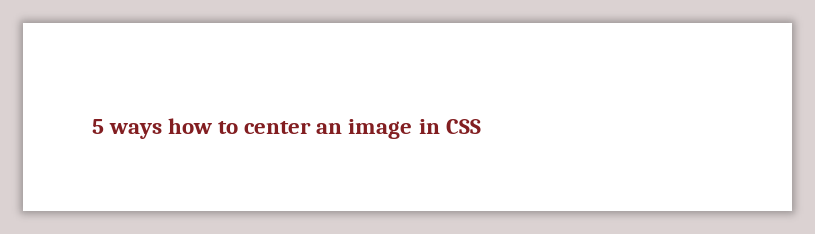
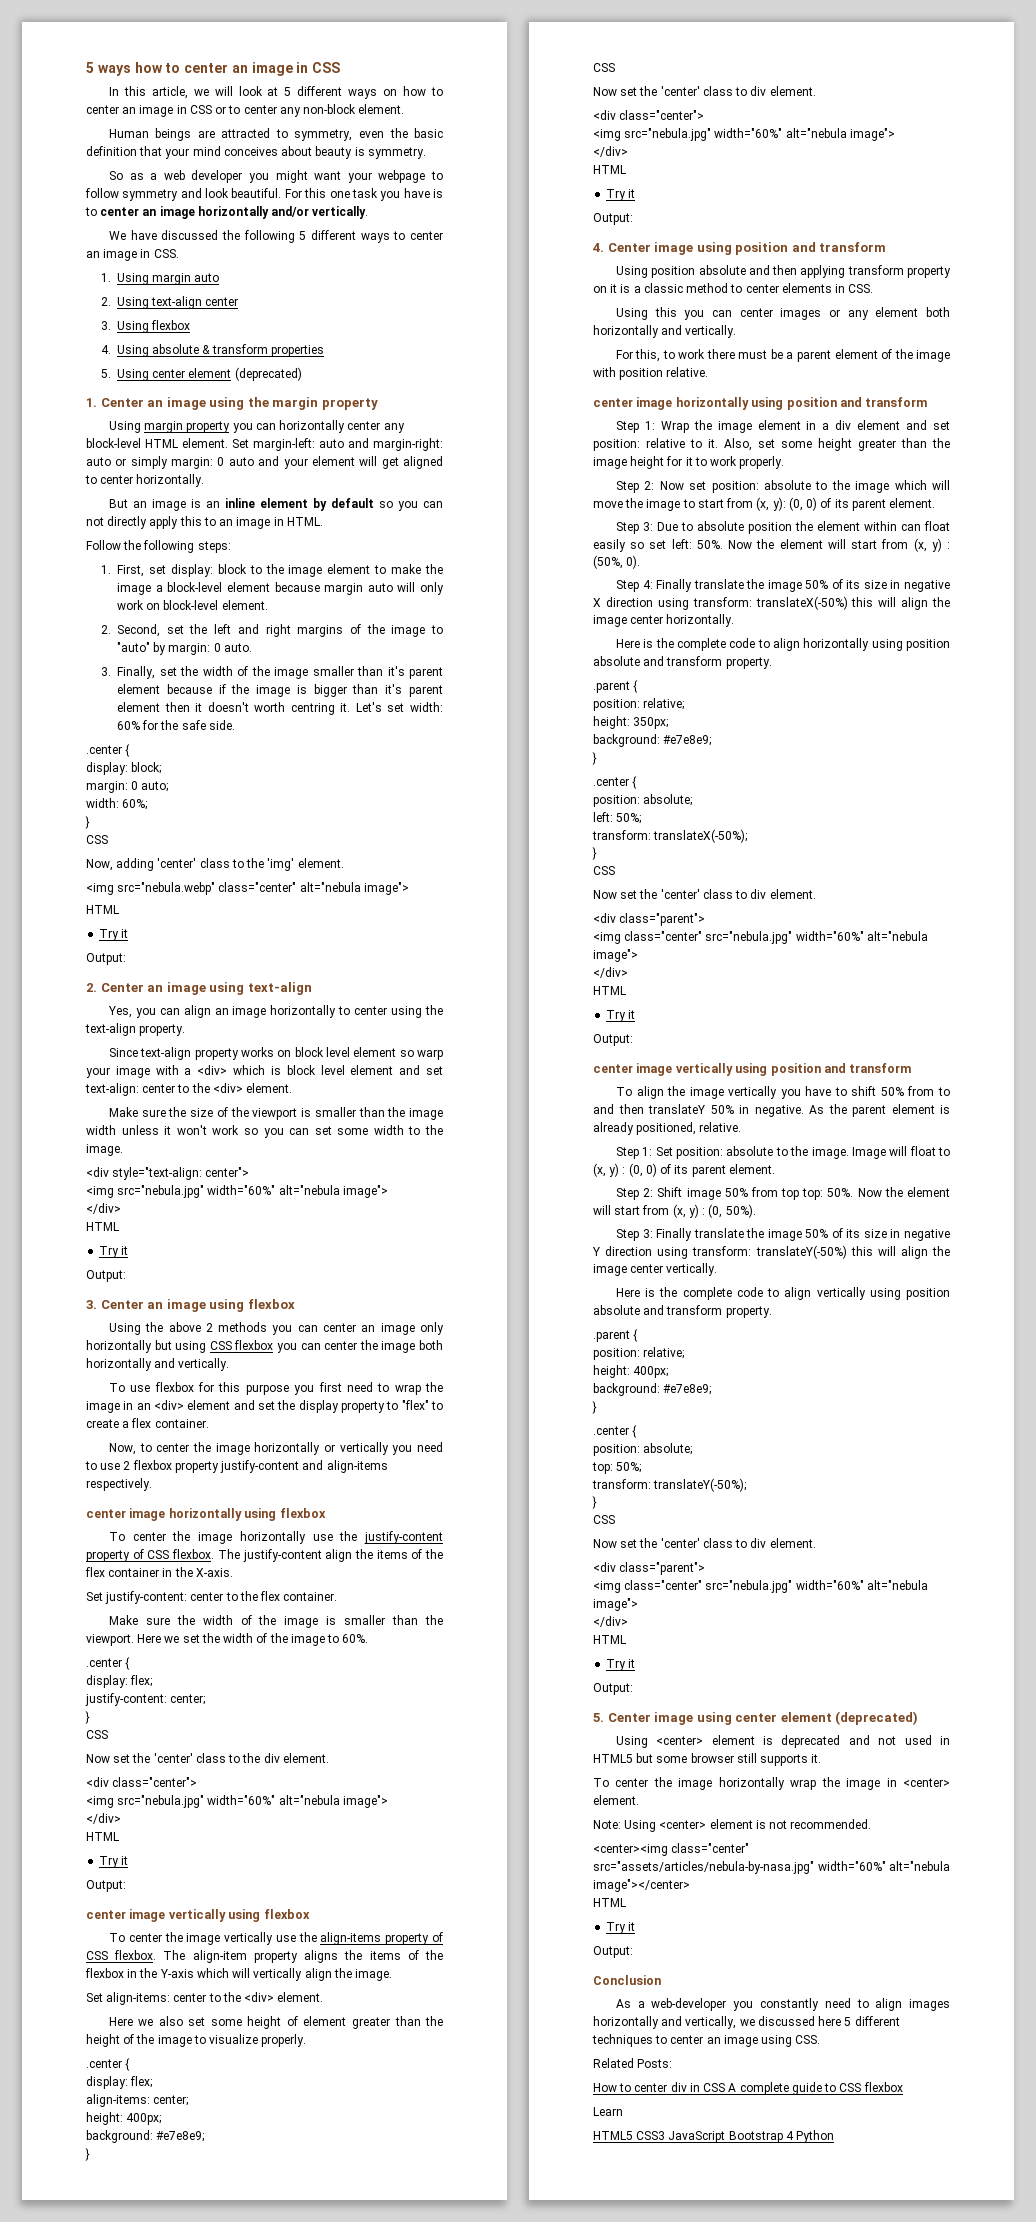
+ In this article, we will look at 5 different ways on how to center an image in CSS or to center any non-block element.
+ Human beings are attracted to symmetry, even the basic definition that your mind conceives about beauty is symmetry.
+ So as a web developer you might want your webpage to follow symmetry and look beautiful. For this one task you have is to center an image horizontally and/or vertically.
+ We have discussed the following 5 different ways to center an image in CSS.
+ 1. Using margin auto
+ 2. Using text-align center
+ 3. Using flexbox
+ 4. Using absolute & transform properties
+ 5. Using center element (deprecated)
+ 1. Center an image using the margin property
+ Using margin property you can horizontally center any block-level HTML element. Set margin-left: auto and margin-right: auto or simply margin: 0 auto and your element will get aligned to center horizontally.
+ But an image is an inline element by default so you can not directly apply this to an image in HTML.
+ Follow the following steps:
+ 1. First, set display: block to the image element to make the image a block-level element because margin auto will only work on block-level element.
+ 2. Second, set the left and right margins of the image to "auto" by margin: 0 auto.
+ 3. Finally, set the width of the image smaller than it's parent element because if the image is bigger than it's parent element then it doesn't worth centring it. Let's set width: 60% for the safe side.
+ .center {
+ display: block;
+ margin: 0 auto;
+ width: 60%;
+ }
+ CSS
+ Now, adding 'center' class to the 'img' element.
+ <img src="nebula.webp" class="center" alt="nebula image">
+ HTML
+ Try it
+ Output:
+ 2. Center an image using text-align
+ Yes, you can align an image horizontally to center using the text-align property.
+ Since text-align property works on block level element so warp your image with a <div> which is block level element and set text-align: center to the <div> element.
+ Make sure the size of the viewport is smaller than the image width unless it won't work so you can set some width to the image.
+ <div style="text-align: center">
+ <img src="nebula.jpg" width="60%" alt="nebula image">
+ </div>
+ HTML
+ Try it
+ Output:
+ 3. Center an image using flexbox
+ Using the above 2 methods you can center an image only horizontally but using CSS flexbox you can center the image both horizontally and vertically.
+ To use flexbox for this purpose you first need to wrap the image in an <div> element and set the display property to "flex" to create a flex container.
+ Now, to center the image horizontally or vertically you need to use 2 flexbox property justify-content and align-items respectively.
+ center image horizontally using flexbox
+ To center the image horizontally use the justify-content property of CSS flexbox. The justify-content align the items of the flex container in the X-axis.
+ Set justify-content: center to the flex container.
+ Make sure the width of the image is smaller than the viewport. Here we set the width of the image to 60%.
+ .center {
+ display: flex;
+ justify-content: center;
+ }
+ CSS
+ Now set the 'center' class to the div element.
+ <div class="center">
+ <img src="nebula.jpg" width="60%" alt="nebula image">
+ </div>
+ HTML
+ Try it
+ Output:
+ center image vertically using flexbox
+ To center the image vertically use the align-items property of CSS flexbox. The align-item property aligns the items of the flexbox in the Y-axis which will vertically align the image.
+ Set align-items: center to the <div> element.
+ Here we also set some height of element greater than the height of the image to visualize properly.
+ .center {
+ display: flex;
+ align-items: center;
+ height: 400px;
+ background: #e7e8e9;
+ }
+ CSS
+ Now set the 'center' class to div element.
+ <div class="center">
+ <img src="nebula.jpg" width="60%" alt="nebula image">
+ </div>
+ HTML
+ Try it
+ Output:
+ 4. Center image using position and transform
+ Using position absolute and then applying transform property on it is a classic method to center elements in CSS.
+ Using this you can center images or any element both horizontally and vertically.
+ For this, to work there must be a parent element of the image with position relative.
+ center image horizontally using position and transform
+ Step 1: Wrap the image element in a div element and set position: relative to it. Also, set some height greater than the image height for it to work properly.
+ Step 2: Now set position: absolute to the image which will move the image to start from (x, y): (0, 0) of its parent element.
+ Step 3: Due to absolute position the element within can float easily so set left: 50%. Now the element will start from (x, y) : (50%, 0).
+ Step 4: Finally translate the image 50% of its size in negative X direction using transform: translateX(-50%) this will align the image center horizontally.
+ Here is the complete code to align horizontally using position absolute and transform property.
+ .parent {
+ position: relative;
+ height: 350px;
+ background: #e7e8e9;
+ }
+ .center {
+ position: absolute;
+ left: 50%;
+ transform: translateX(-50%);
+ }
+ CSS
+ Now set the 'center' class to div element.
+ <div class="parent">
+ <img class="center" src="nebula.jpg" width="60%" alt="nebula image">
+ </div>
+ HTML
+ Try it
+ Output:
+ center image vertically using position and transform
+ To align the image vertically you have to shift 50% from to and then translateY 50% in negative. As the parent element is already positioned, relative.
+ Step 1: Set position: absolute to the image. Image will float to (x, y) : (0, 0) of its parent element.
+ Step 2: Shift image 50% from top top: 50%. Now the element will start from (x, y) : (0, 50%).
+ Step 3: Finally translate the image 50% of its size in negative Y direction using transform: translateY(-50%) this will align the image center vertically.
+ Here is the complete code to align vertically using position absolute and transform property.
+ .parent {
+ position: relative;
+ height: 400px;
+ background: #e7e8e9;
+ }
+ .center {
+ position: absolute;
+ top: 50%;
+ transform: translateY(-50%);
+ }
+ CSS
+ Now set the 'center' class to div element.
+ <div class="parent">
+ <img class="center" src="nebula.jpg" width="60%" alt="nebula image">
+ </div>
+ HTML
+ Try it
+ Output:
+ 5. Center image using center element (deprecated)
+ Using <center> element is deprecated and not used in HTML5 but some browser still supports it.
+ To center the image horizontally wrap the image in <center> element.
+ Note: Using <center> element is not recommended.
+ <center><img class="center" src="assets/articles/nebula-by-nasa.jpg" width="60%" alt="nebula image"></center>
+ HTML
+ Try it
+ Output:
+ Conclusion
+ As a web-developer you constantly need to align images horizontally and vertically, we discussed here 5 different techniques to center an image using CSS.
+ Related Posts:
+ How to center div in CSS A complete guide to CSS flexbox
+ Learn
+ HTML5 CSS3 JavaScript Bootstrap 4 Python

